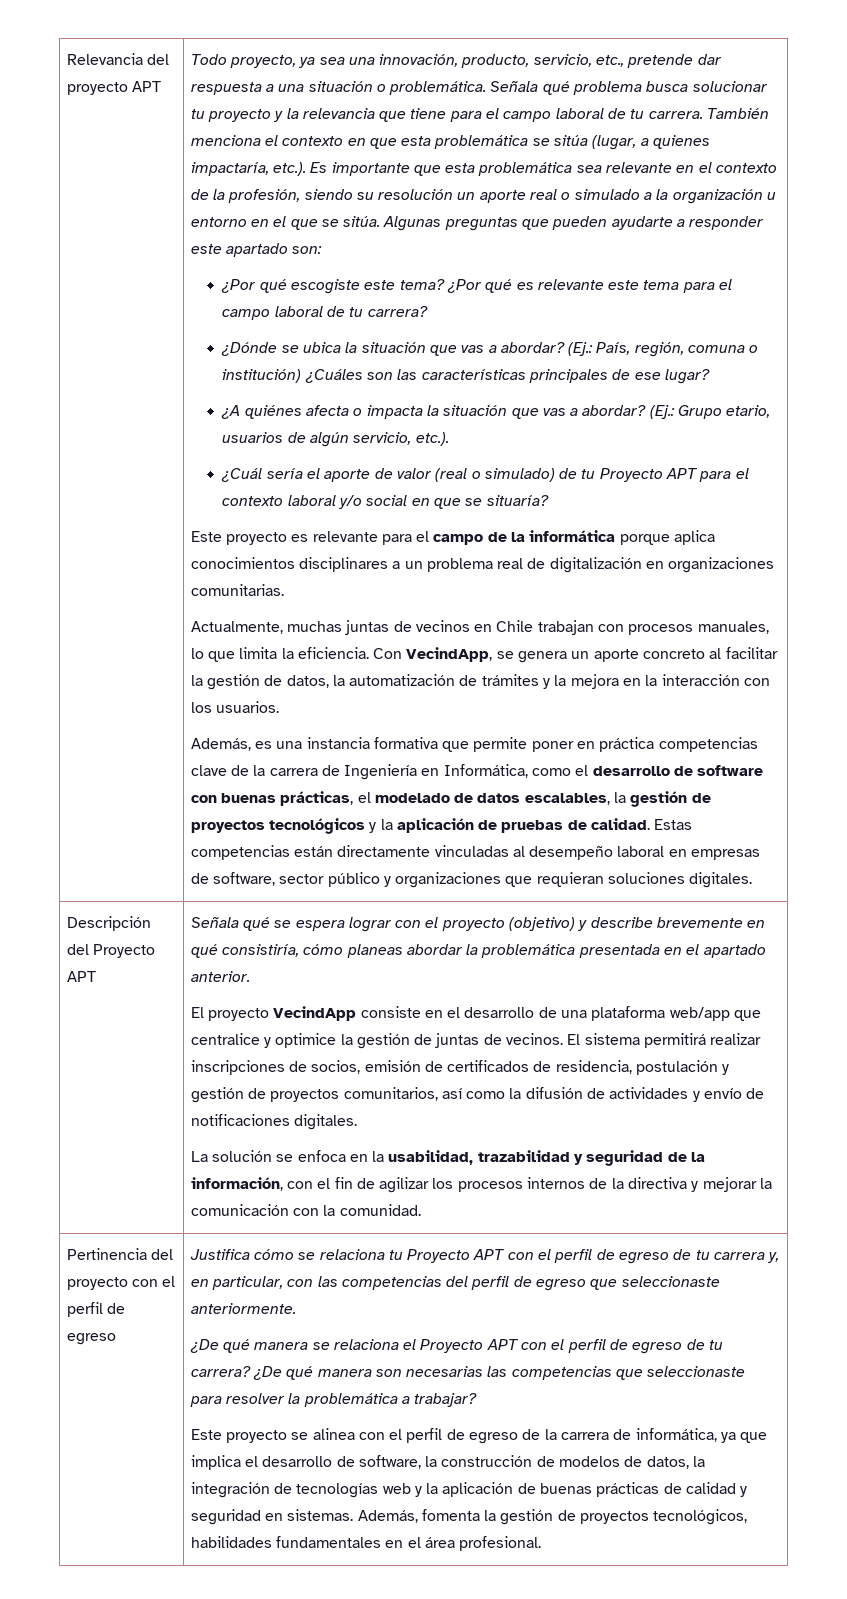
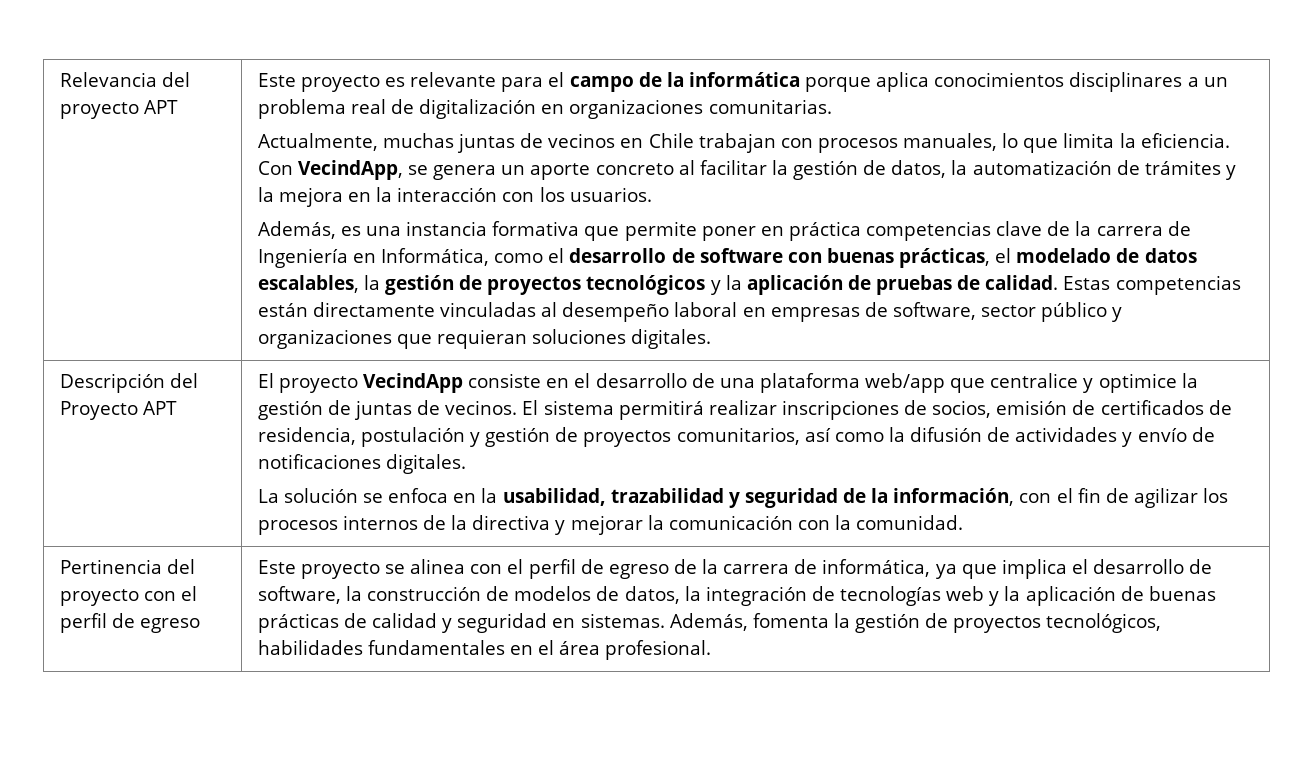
- Todo proyecto, ya sea una innovación, producto, servicio, etc., pretende dar respuesta a una situación o problemática. Señala qué problema busca solucionar tu proyecto y la relevancia que tiene para el campo laboral de tu carrera. También menciona el contexto en que esta problemática se sitúa (lugar, a quienes impactaría, etc.). Es importante que esta problemática sea relevante en el contexto de la profesión, siendo su resolución un aporte real o simulado a la organización u entorno en el que se sitúa. Algunas preguntas que pueden ayudarte a responder este apartado son:
- ¿Por qué escogiste este tema? ¿Por qué es relevante este tema para el campo laboral de tu carrera?
- ¿Dónde se ubica la situación que vas a abordar? (Ej.: País, región, comuna o institución) ¿Cuáles son las características principales de ese lugar?
- ¿A quiénes afecta o impacta la situación que vas a abordar? (Ej.: Grupo etario, usuarios de algún servicio, etc.).
- ¿Cuál sería el aporte de valor (real o simulado) de tu Proyecto APT para el contexto laboral y/o social en que se situaría?
- Señala qué se espera lograr con el proyecto (objetivo) y describe brevemente en qué consistiría, cómo planeas abordar la problemática presentada en el apartado anterior.
- Justifica cómo se relaciona tu Proyecto APT con el perfil de egreso de tu carrera y, en particular, con las competencias del perfil de egreso que seleccionaste anteriormente.
- ¿De qué manera se relaciona el Proyecto APT con el perfil de egreso de tu carrera? ¿De qué manera son necesarias las competencias que seleccionaste para resolver la problemática a trabajar?

